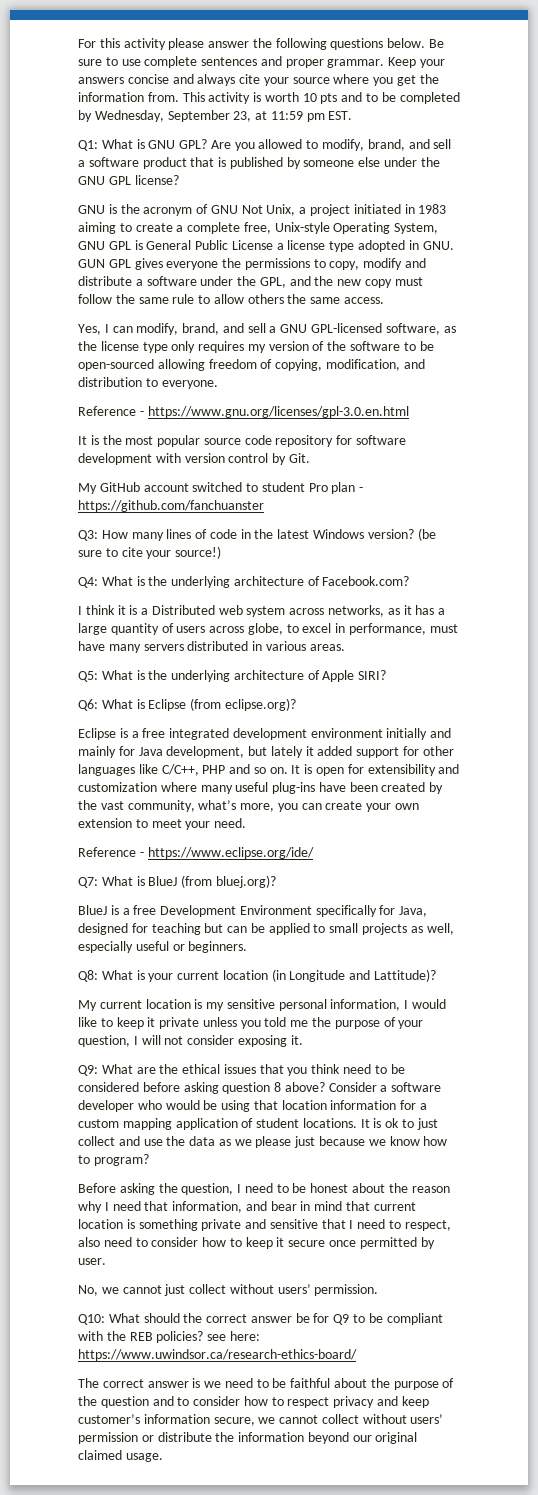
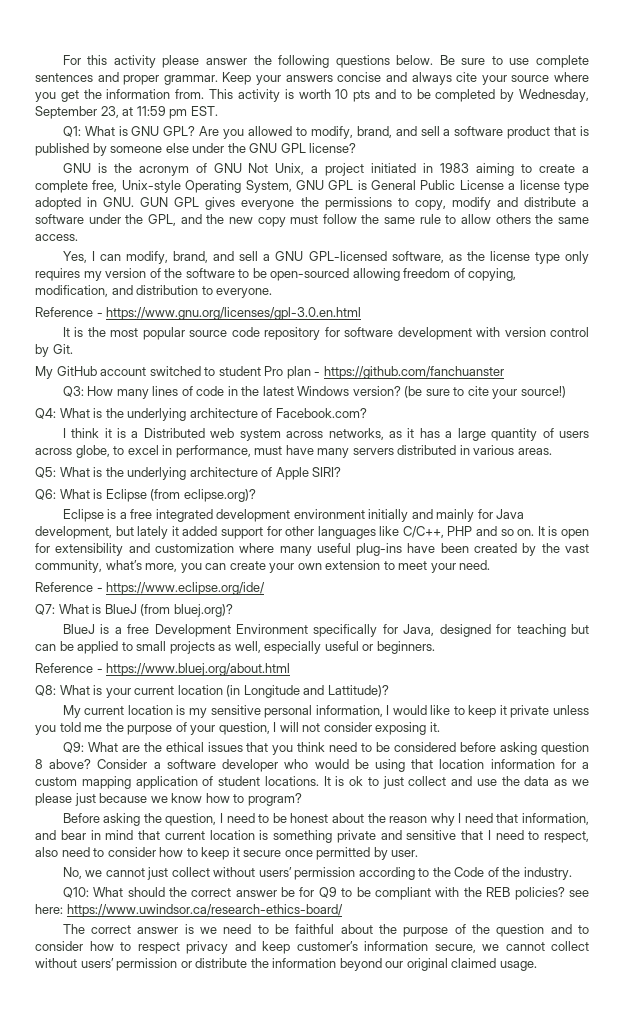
+ Reference - https://www.bluej.org/about.html
- No, we cannot just collect without users’ permission.
+ No, we cannot just collect without users’ permission according to the Code of the industry.

